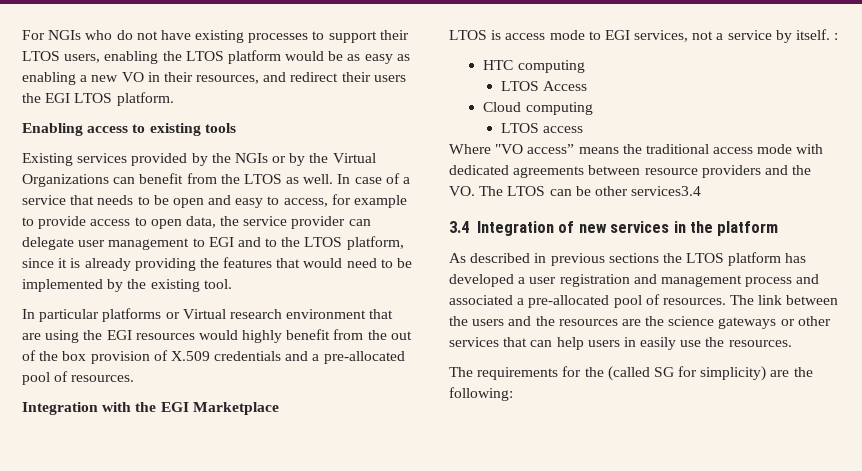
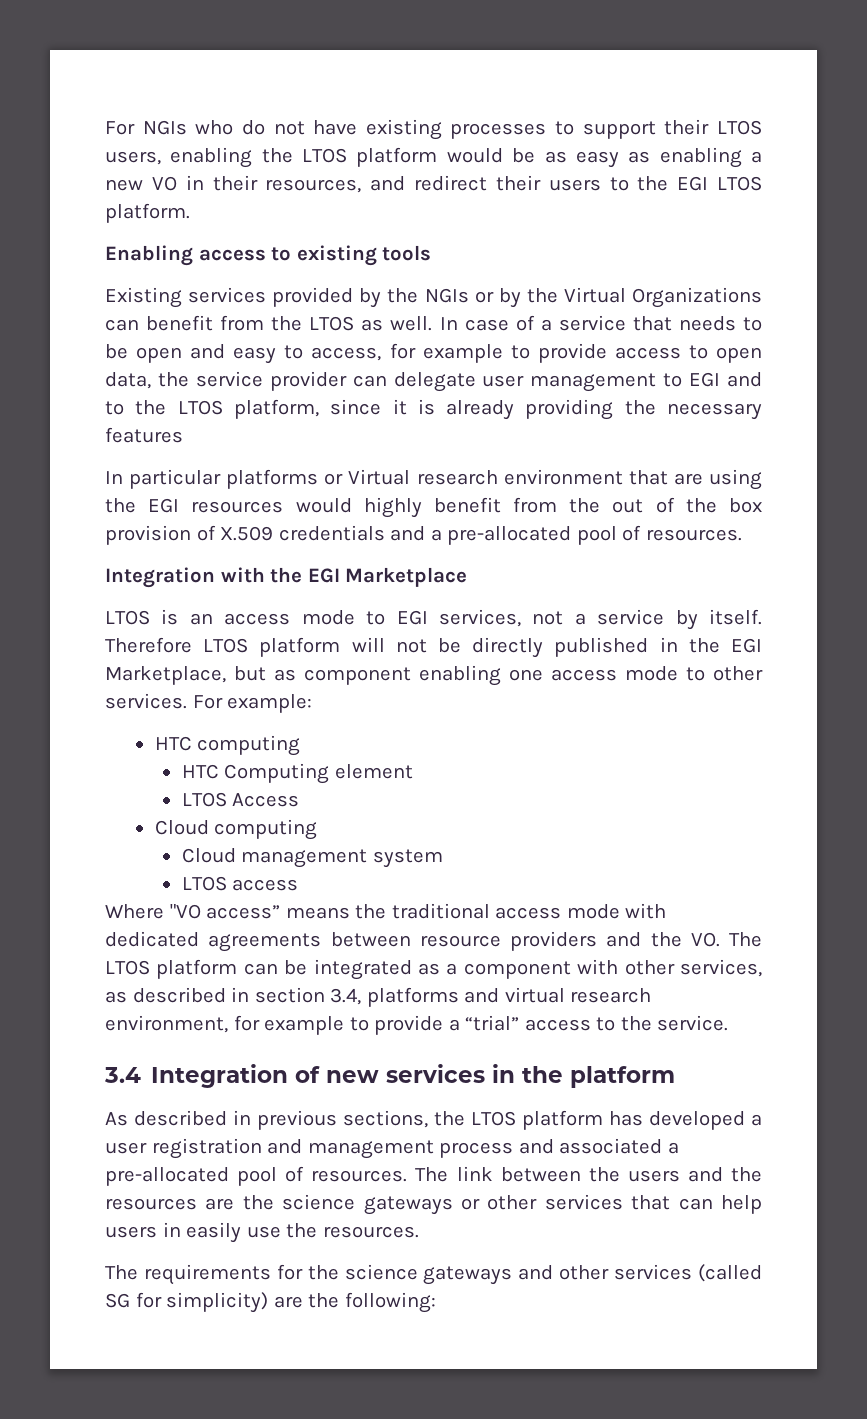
- For NGIs who do not have existing processes to support their LTOS users, enabling the LTOS platform would be as easy as enabling a new VO in their resources, and redirect their users the EGI LTOS platform.
+ For NGIs who do not have existing processes to support their LTOS users, enabling the LTOS platform would be as easy as enabling a new VO in their resources, and redirect their users to the EGI LTOS platform.
- In case of a service that needs to be open and easy to access, for example to provide access to open data, the service provider can delegate user management to EGI and to the LTOS platform, since it is already providing the features that would need to be implemented by the existing tool.
+ In case of a service that needs to be open and easy to access, for example to provide access to open data, the service provider can delegate user management to EGI and to the LTOS platform, since it is already providing the necessary features
- LTOS is access mode to EGI services, not a service by itself. :
+ LTOS is an access mode to EGI services, not a service by itself. Therefore LTOS platform will not be directly published in the EGI Marketplace, but as component enabling one access mode to other services. For example:
+ HTC Computing element
+ Cloud management system
- Where "VO access” means the traditional access mode with dedicated agreements between resource providers and the VO. The LTOS can be other services3.4
+ Where "VO access” means the traditional access mode with dedicated agreements between resource providers and the VO. The LTOS platform can be integrated as a component with other services, as described in section 3.4, platforms and virtual research environment, for example to provide a “trial” access to the service.
- As described in previous sections the LTOS platform has developed a user registration and management process and associated a pre-allocated pool of resources.
+ As described in previous sections, the LTOS platform has developed a user registration and management process and associated a pre-allocated pool of resources.
- The requirements for the (called SG for simplicity) are the following:
+ The requirements for the science gateways and other services (called SG for simplicity) are the following:

